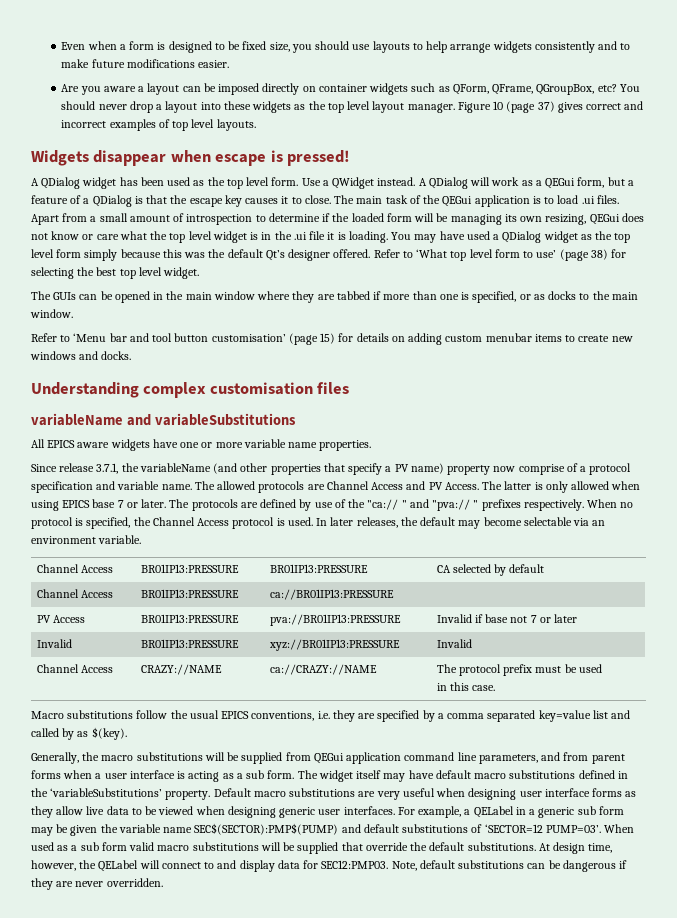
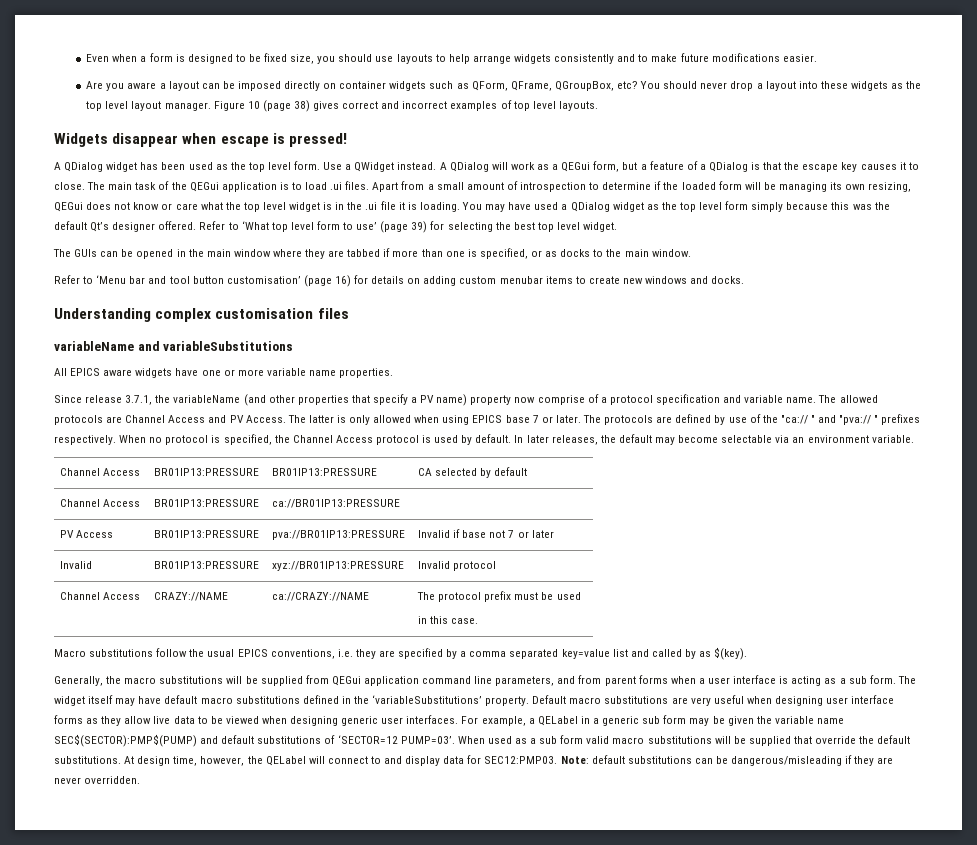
- Figure 10 (page 37) gives correct and incorrect examples of top level layouts.
+ Figure 10 (page 38) gives correct and incorrect examples of top level layouts.
- Refer to ‘What top level form to use’ (page 38) for selecting the best top level widget.
+ Refer to ‘What top level form to use’ (page 39) for selecting the best top level widget.
- Refer to ‘Menu bar and tool button customisation’ (page 15) for details on adding custom menubar items to create new windows and docks.
+ Refer to ‘Menu bar and tool button customisation’ (page 16) for details on adding custom menubar items to create new windows and docks.
- When no protocol is specified, the Channel Access protocol is used.
+ When no protocol is specified, the Channel Access protocol is used by default.
- Invalid | BR01IP13:PRESSURE | xyz://BR01IP13:PRESSURE | Invalid
+ Invalid | BR01IP13:PRESSURE | xyz://BR01IP13:PRESSURE | Invalid protocol
- Note, default substitutions can be dangerous if they are never overridden.
+ Note: default substitutions can be dangerous/misleading if they are never overridden.

